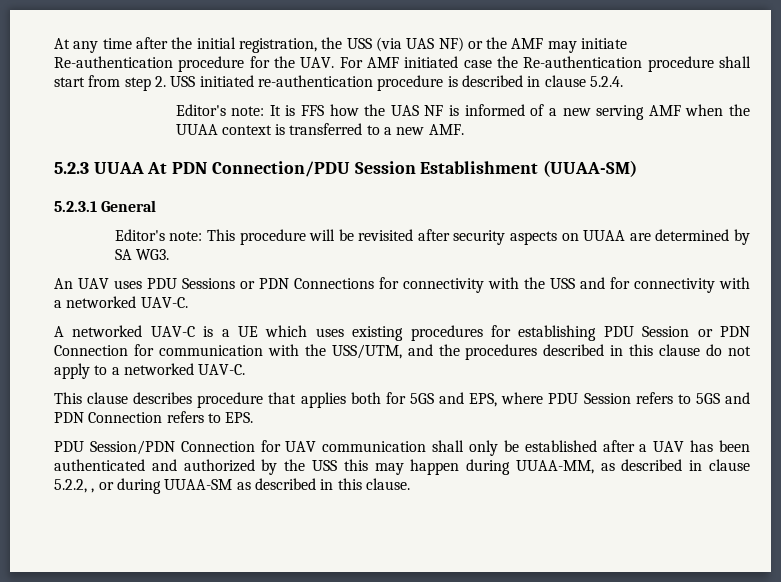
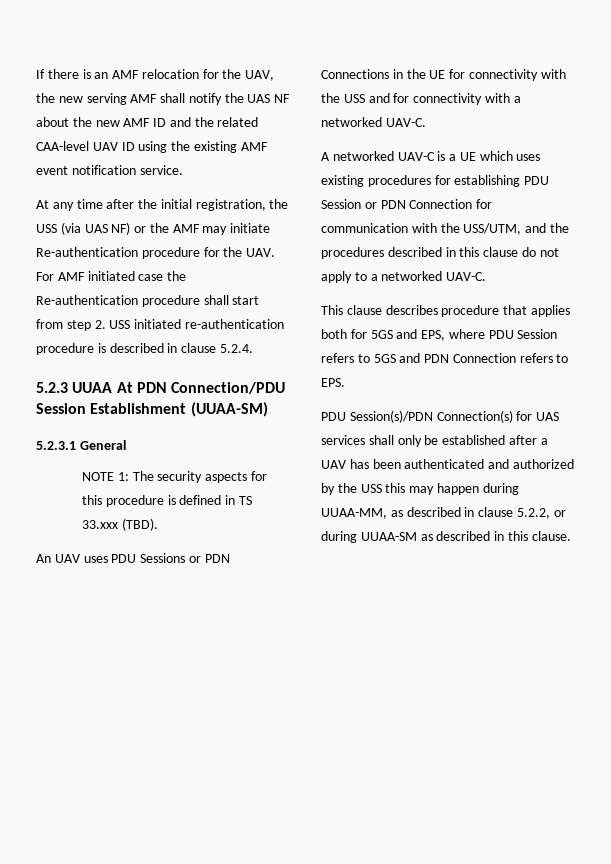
+ If there is an AMF relocation for the UAV, the new serving AMF shall notify the UAS NF about the new AMF ID and the related CAA-level UAV ID using the existing AMF event notification service.
- Editor's note: It is FFS how the UAS NF is informed of a new serving AMF when the UUAA context is transferred to a new AMF.
- Editor's note: This procedure will be revisited after security aspects on UUAA are determined by SA WG3.
+ NOTE 1: The security aspects for this procedure is defined in TS 33.xxx (TBD).
- An UAV uses PDU Sessions or PDN Connections for connectivity with the USS and for connectivity with a networked UAV-C.
+ An UAV uses PDU Sessions or PDN Connections in the UE for connectivity with the USS and for connectivity with a networked UAV-C.
- PDU Session/PDN Connection for UAV communication shall only be established after a UAV has been authenticated and authorized by the USS this may happen during UUAA-MM, as described in clause 5.2.2, , or during UUAA-SM as described in this clause.
+ PDU Session(s)/PDN Connection(s) for UAS services shall only be established after a UAV has been authenticated and authorized by the USS this may happen during UUAA-MM, as described in clause 5.2.2, or during UUAA-SM as described in this clause.

